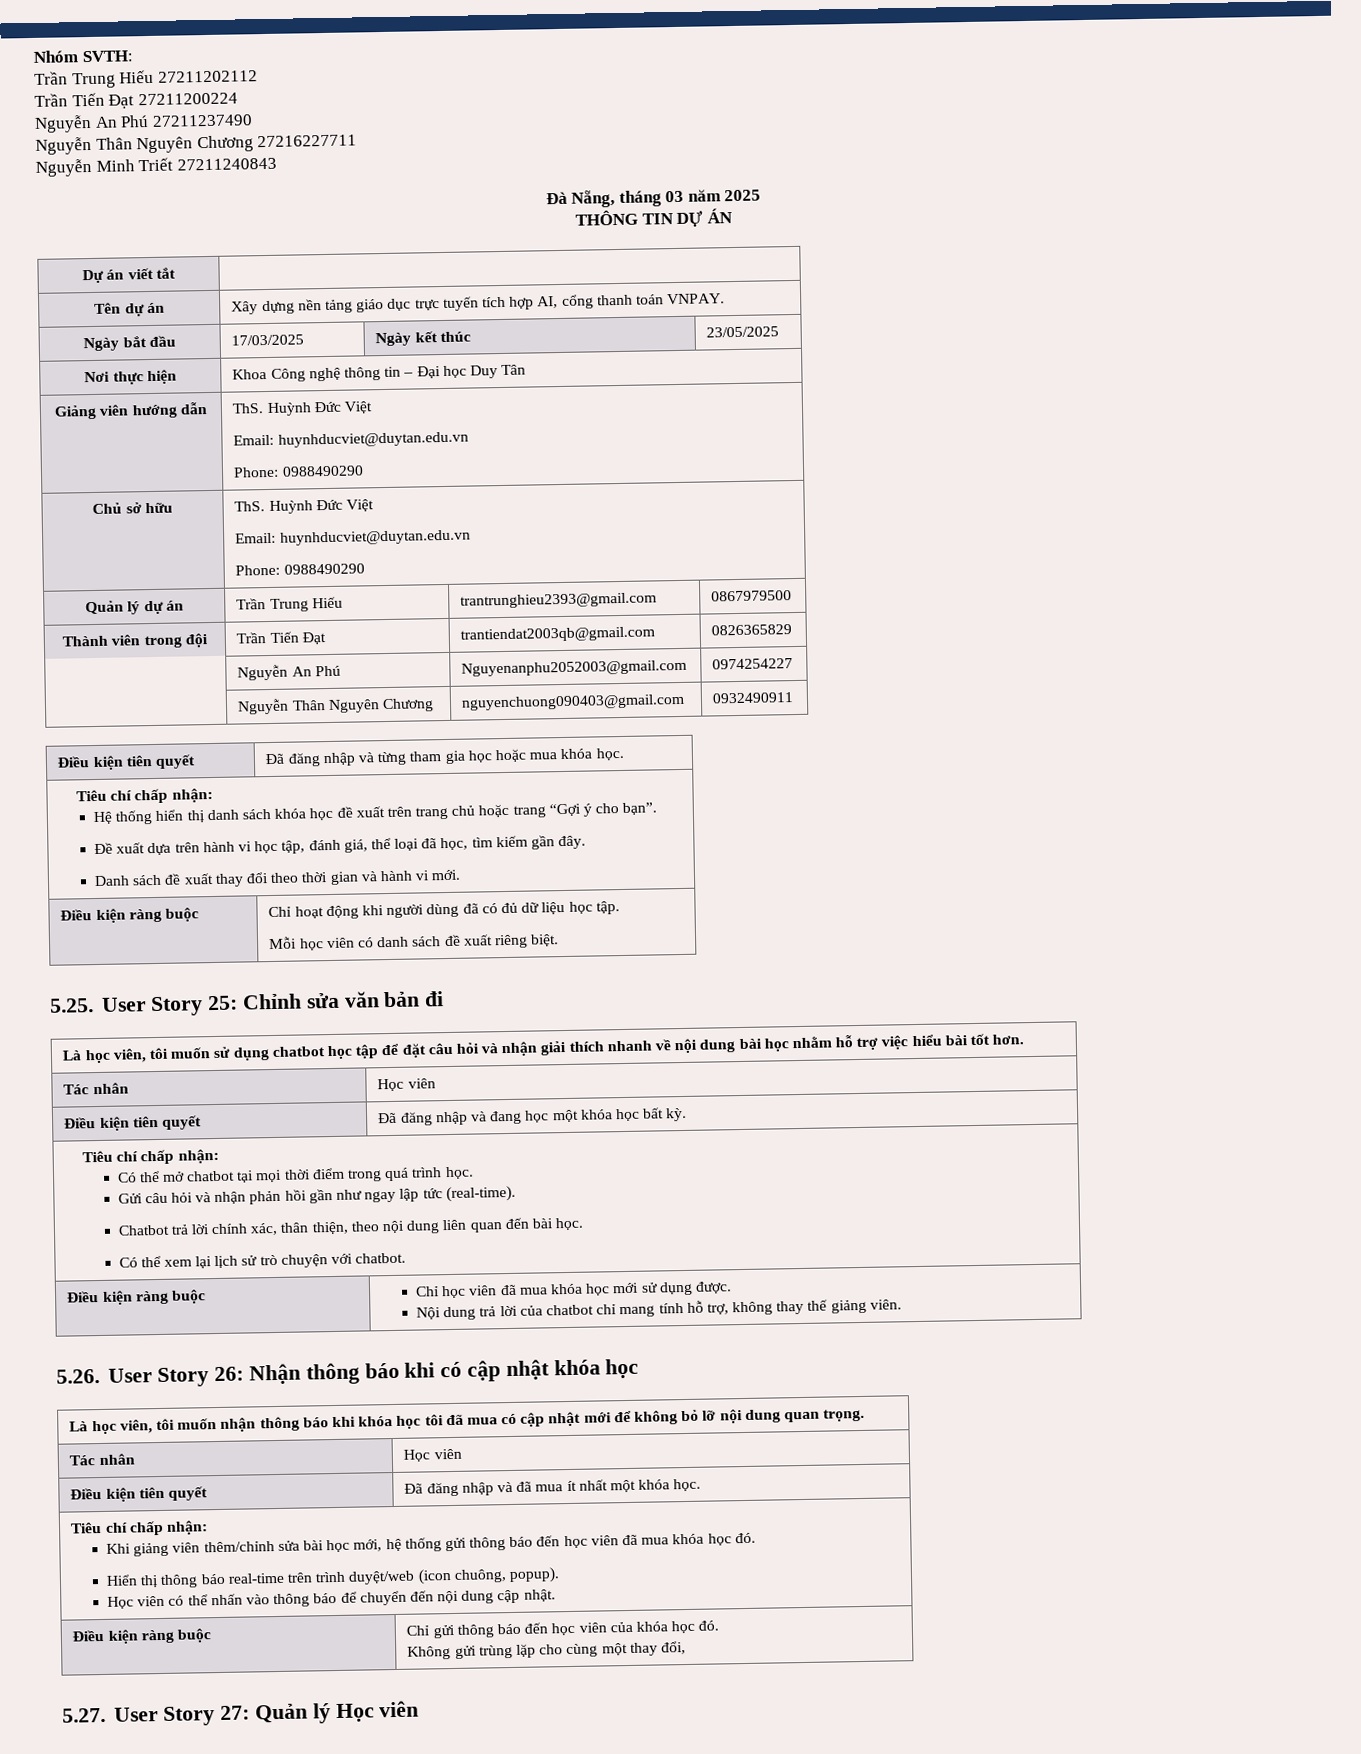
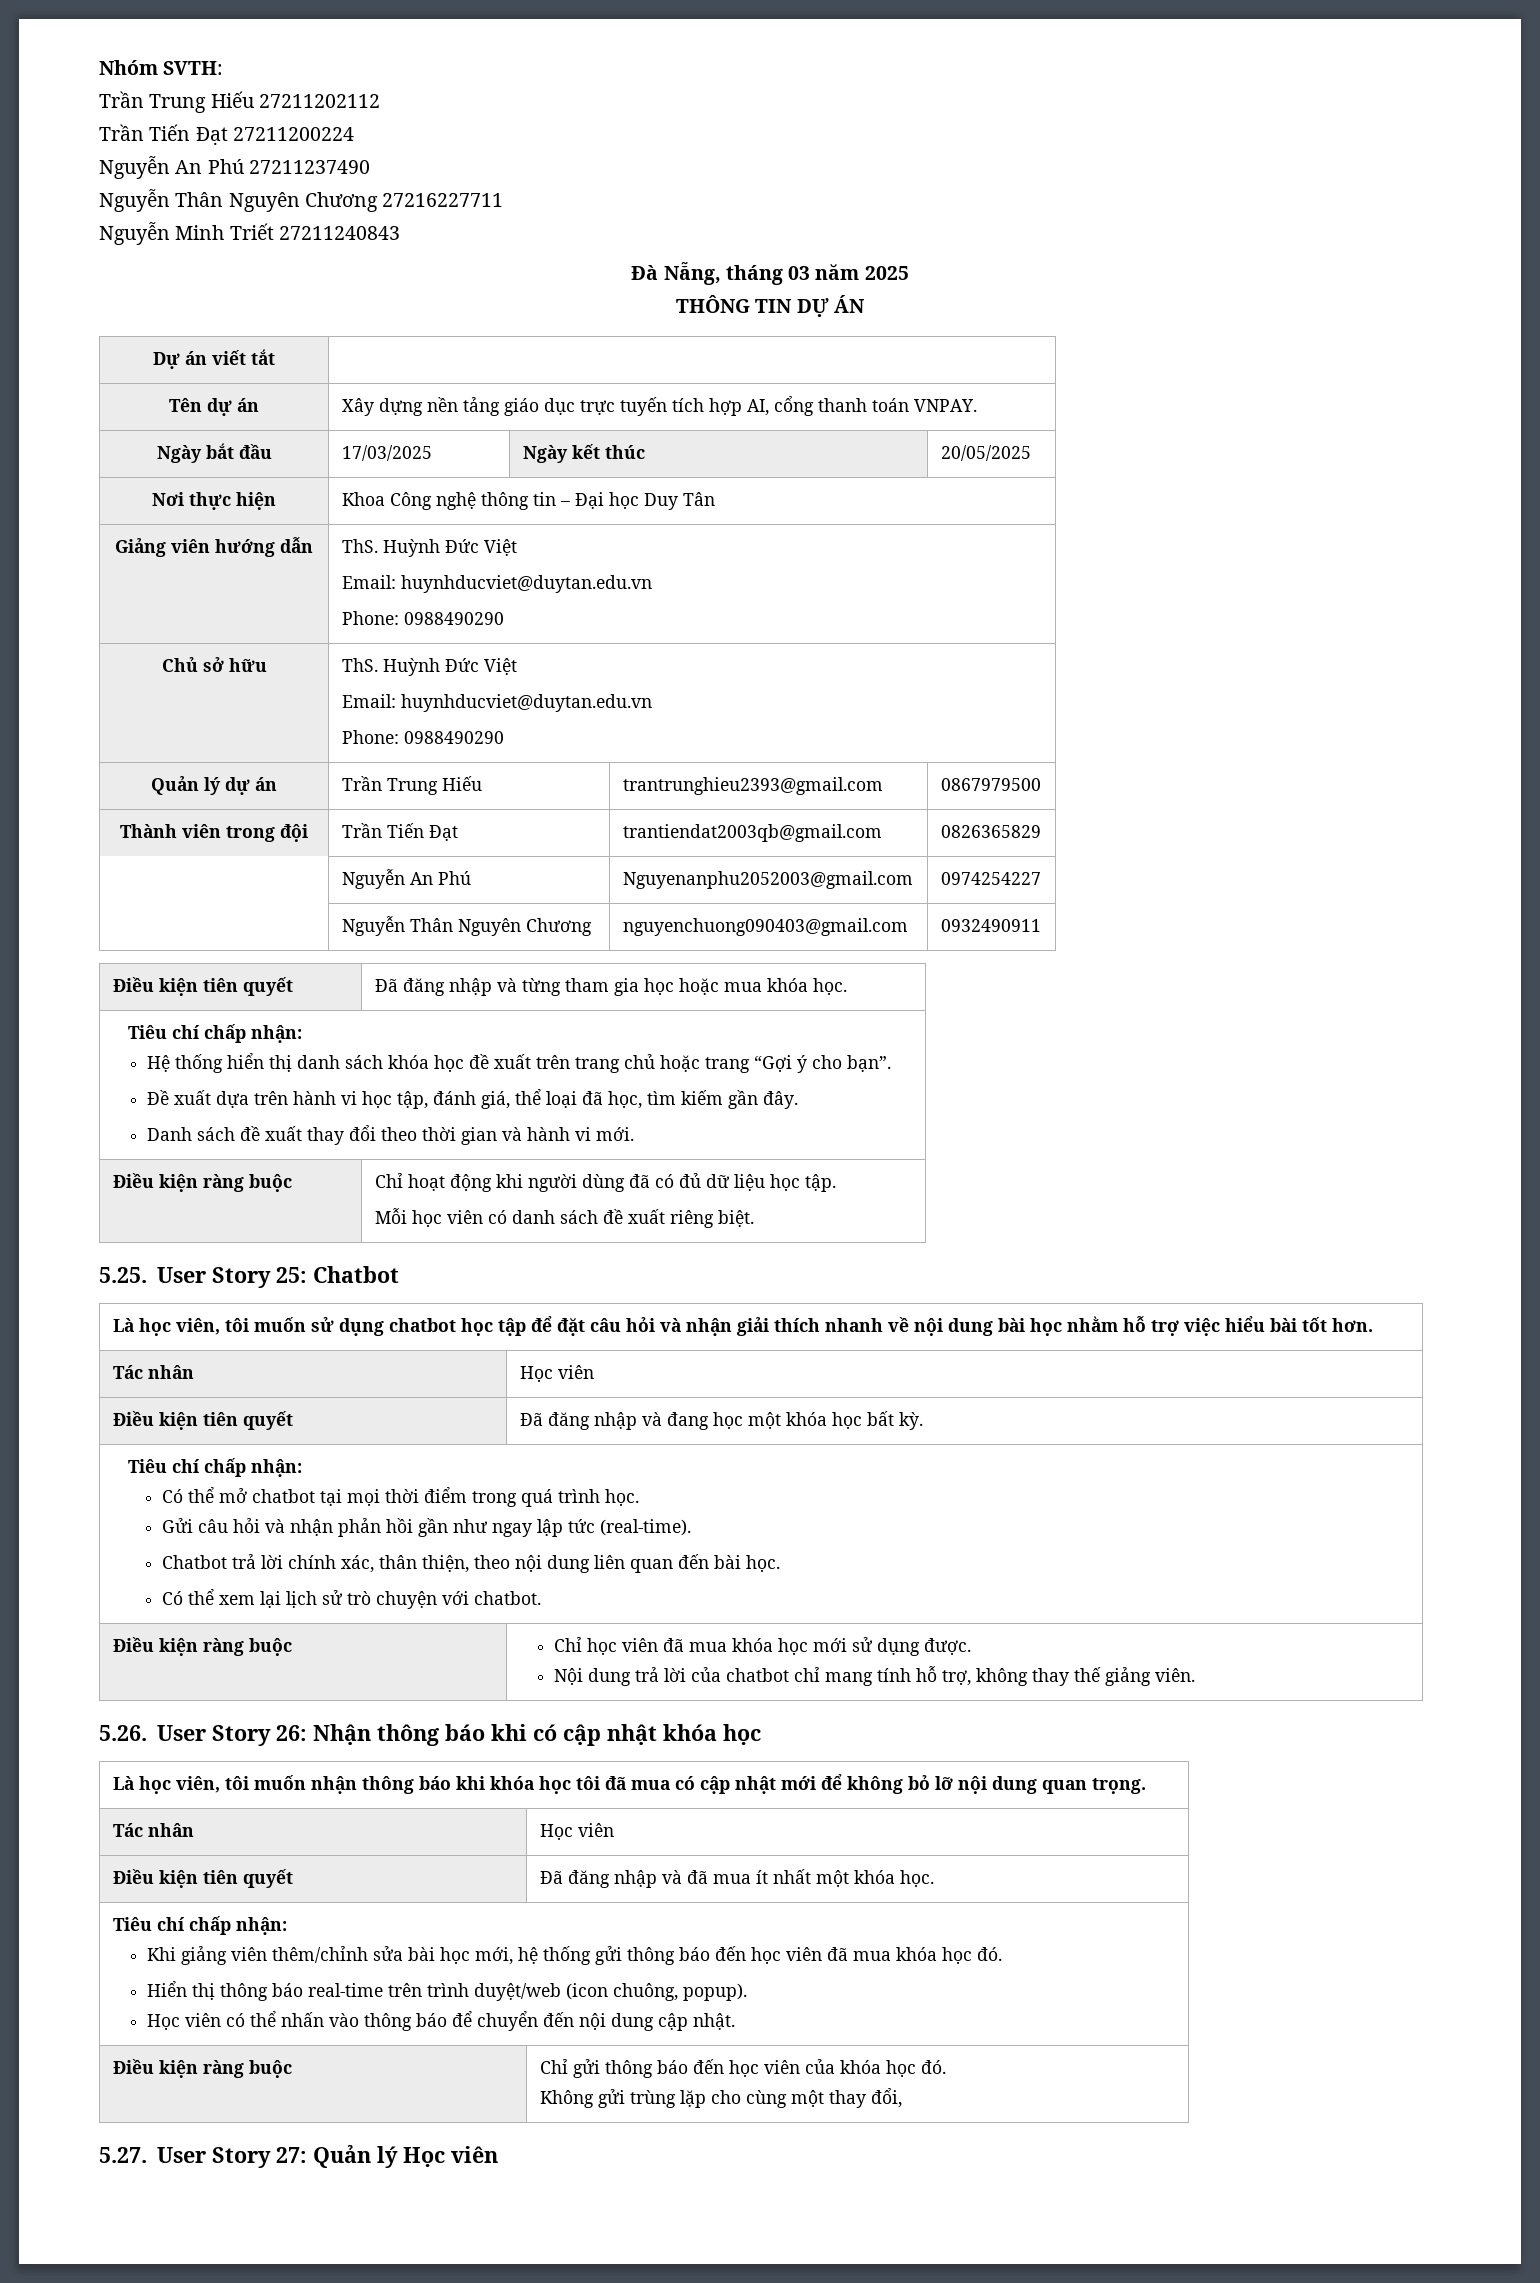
- Ngày bắt đầu | 17/03/2025 | Ngày kết thúc | 23/05/2025
+ Ngày bắt đầu | 17/03/2025 | Ngày kết thúc | 20/05/2025
- 5.25. User Story 25: Chỉnh sửa văn bản đi
+ 5.25. User Story 25: Chatbot

